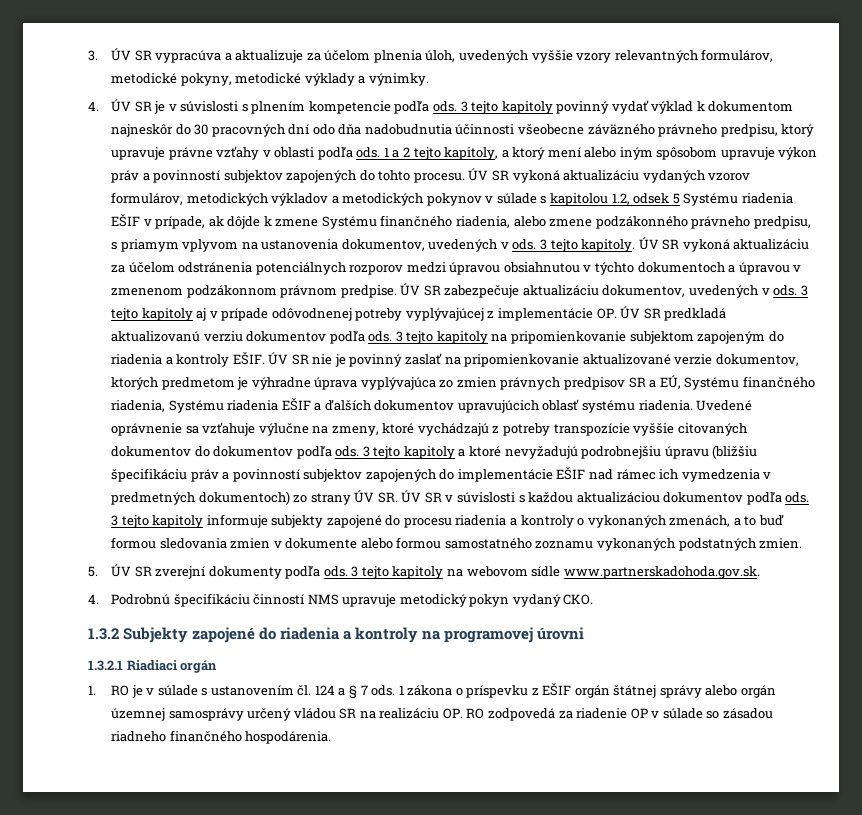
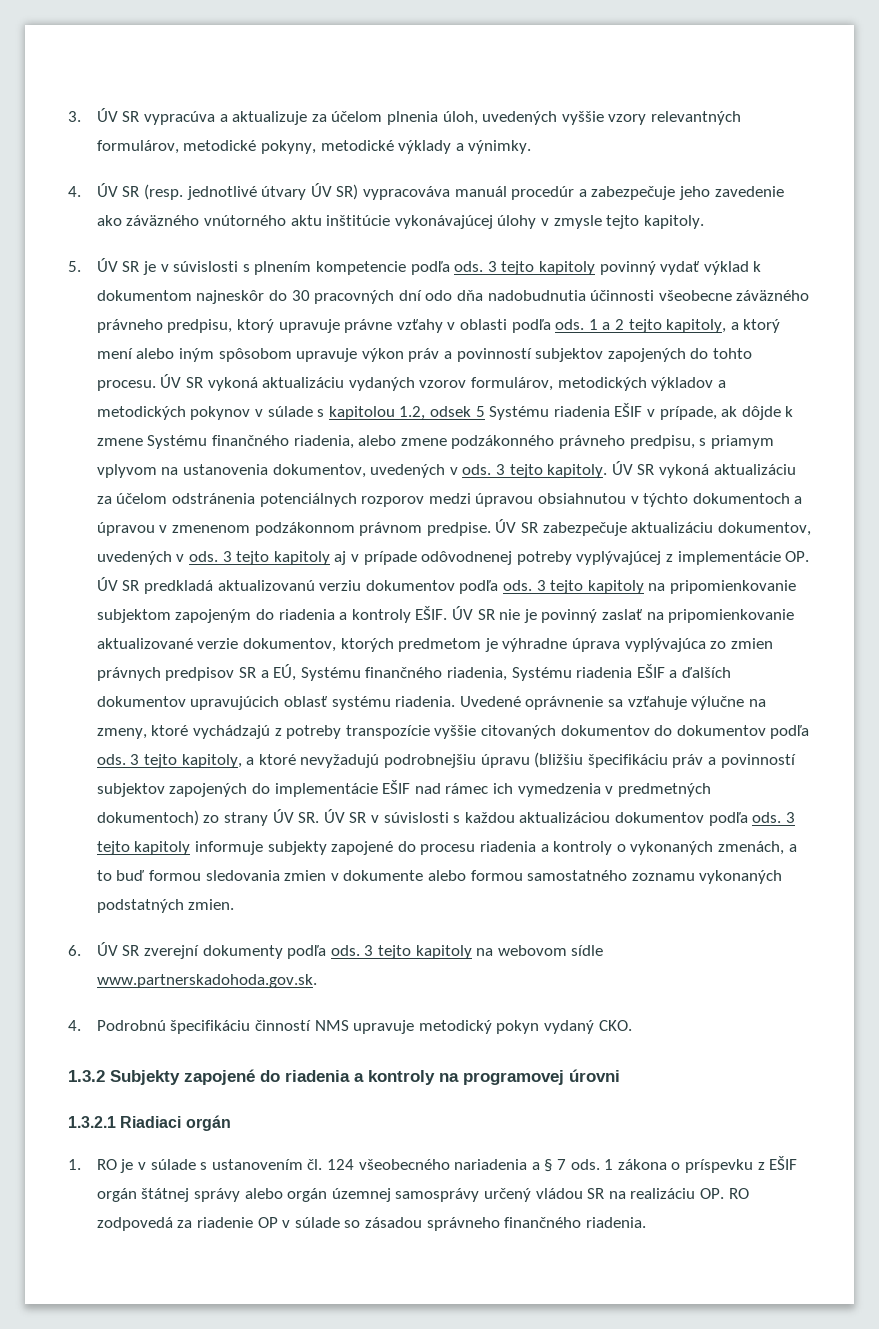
- 4. ÚV SR je v súvislosti s plnením kompetencie podľa ods.
+ 4. ÚV SR (resp. jednotlivé útvary ÚV SR) vypracováva manuál procedúr a zabezpečuje jeho zavedenie ako záväzného vnútorného aktu inštitúcie vykonávajúcej úlohy v zmysle tejto kapitoly.
+ 5. ÚV SR je v súvislosti s plnením kompetencie podľa ods.
- 3 tejto kapitoly a ktoré nevyžadujú podrobnejšiu úpravu (bližšiu špecifikáciu práv a povinností subjektov zapojených do implementácie EŠIF nad rámec ich vymedzenia v predmetných dokumentoch) zo strany ÚV SR. ÚV SR v súvislosti s každou aktualizáciou dokumentov podľa ods.
+ 3 tejto kapitoly, a ktoré nevyžadujú podrobnejšiu úpravu (bližšiu špecifikáciu práv a povinností subjektov zapojených do implementácie EŠIF nad rámec ich vymedzenia v predmetných dokumentoch) zo strany ÚV SR. ÚV SR v súvislosti s každou aktualizáciou dokumentov podľa ods.
- 5. ÚV SR zverejní dokumenty podľa ods.
+ 6. ÚV SR zverejní dokumenty podľa ods.
- 1. RO je v súlade s ustanovením čl. 124 a § 7 ods.
+ 1. RO je v súlade s ustanovením čl. 124 všeobecného nariadenia a § 7 ods.
- 1 zákona o príspevku z EŠIF orgán štátnej správy alebo orgán územnej samosprávy určený vládou SR na realizáciu OP. RO zodpovedá za riadenie OP v súlade so zásadou riadneho finančného hospodárenia.
+ 1 zákona o príspevku z EŠIF orgán štátnej správy alebo orgán územnej samosprávy určený vládou SR na realizáciu OP. RO zodpovedá za riadenie OP v súlade so zásadou správneho finančného riadenia.

